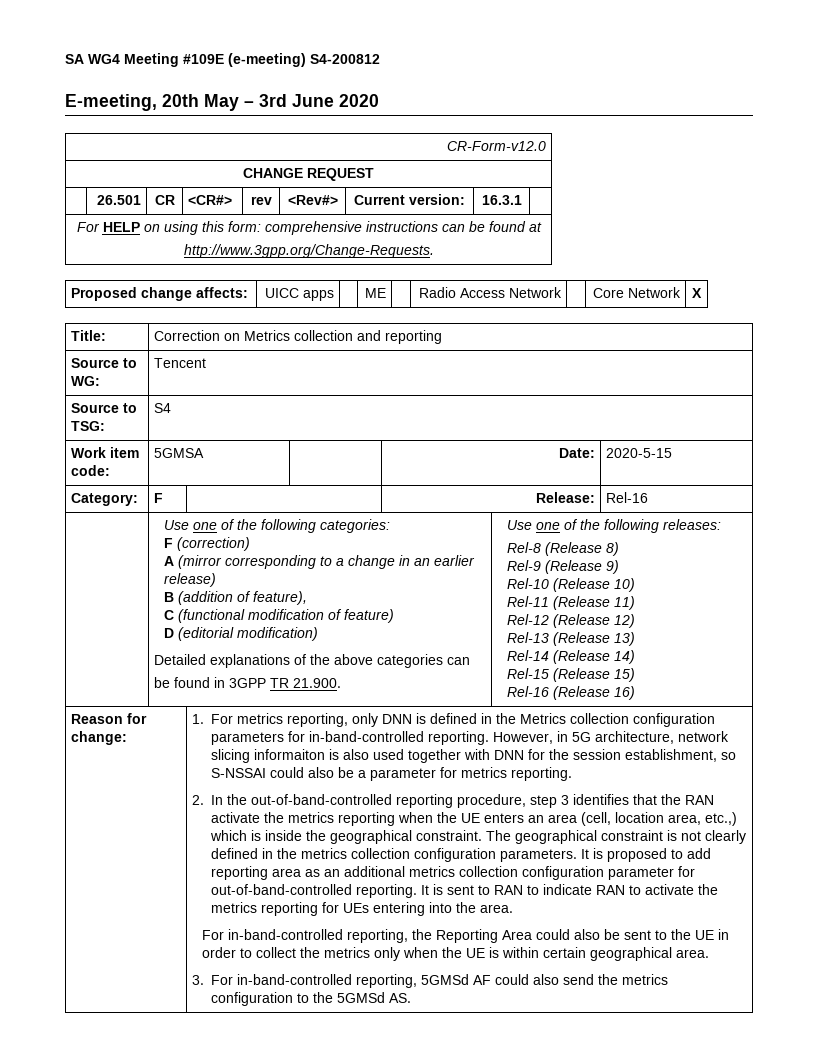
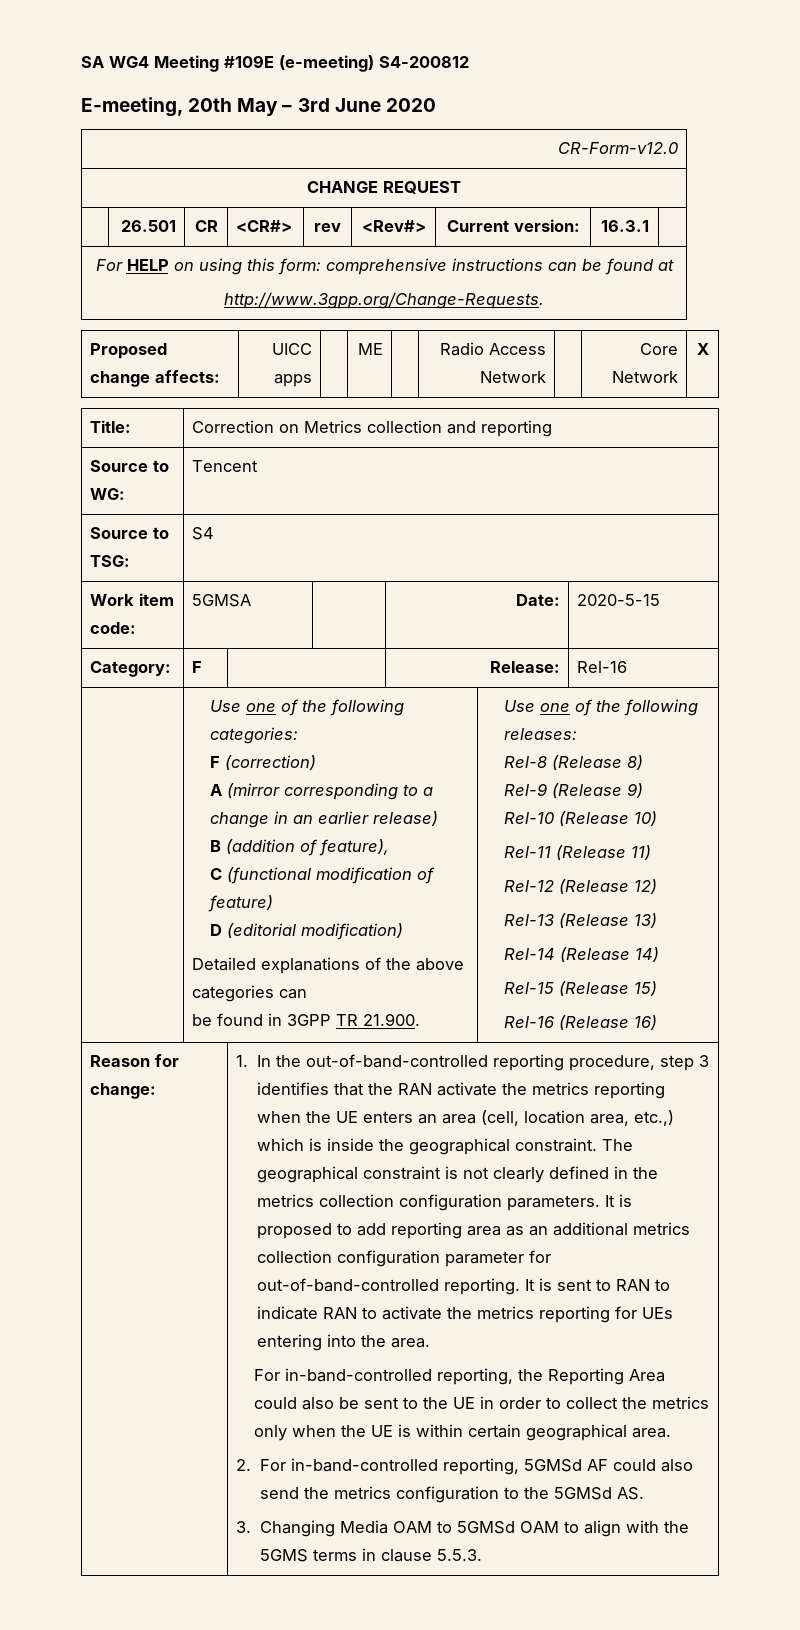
- 1. For metrics reporting, only DNN is defined in the Metrics collection configuration parameters for in-band-controlled reporting. However, in 5G architecture, network slicing informaiton is also used together with DNN for the session establishment, so S-NSSAI could also be a parameter for metrics reporting.
- 2. In the out-of-band-controlled reporting procedure, step 3 identifies that the RAN activate the metrics reporting when the UE enters an area (cell, location area, etc.,) which is inside the geographical constraint.
+ 1. In the out-of-band-controlled reporting procedure, step 3 identifies that the RAN activate the metrics reporting when the UE enters an area (cell, location area, etc.,) which is inside the geographical constraint.
- 3. For in-band-controlled reporting, 5GMSd AF could also send the metrics configuration to the 5GMSd AS.
+ 2. For in-band-controlled reporting, 5GMSd AF could also send the metrics configuration to the 5GMSd AS.
+ 3. Changing Media OAM to 5GMSd OAM to align with the 5GMS terms in clause 5.5.3.

